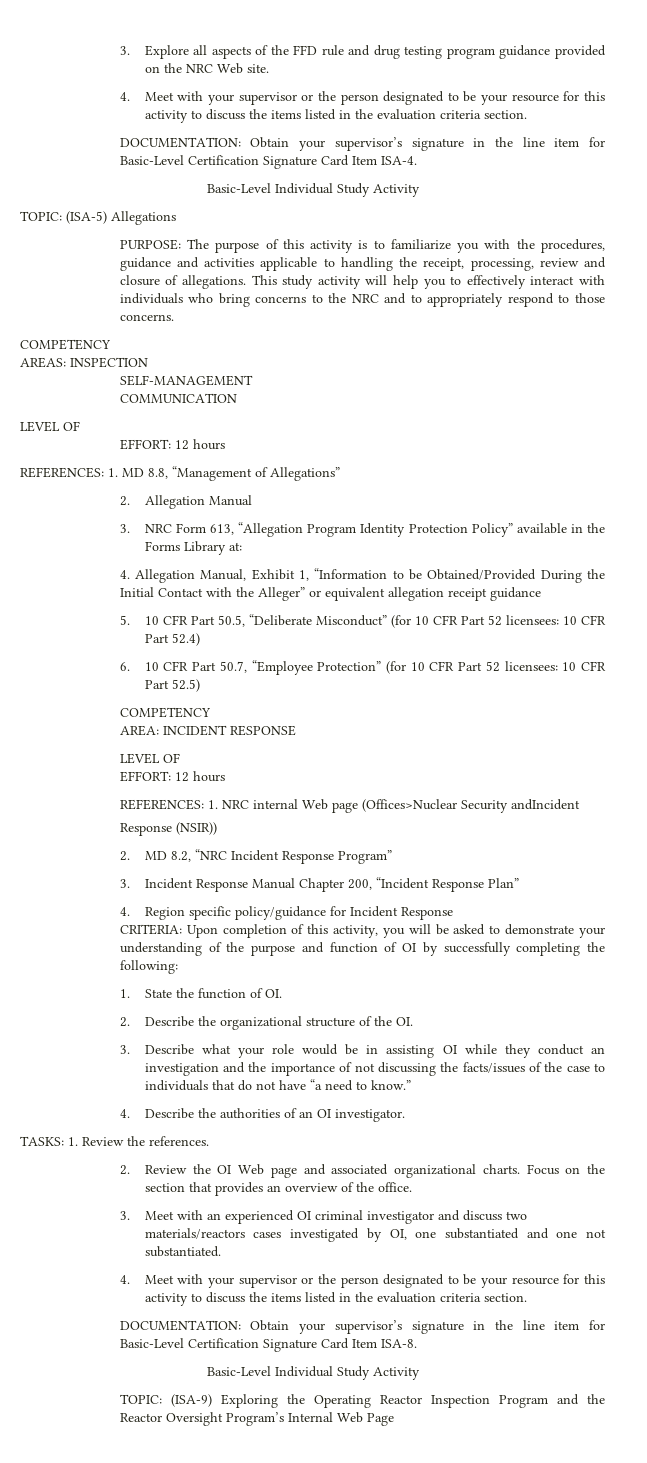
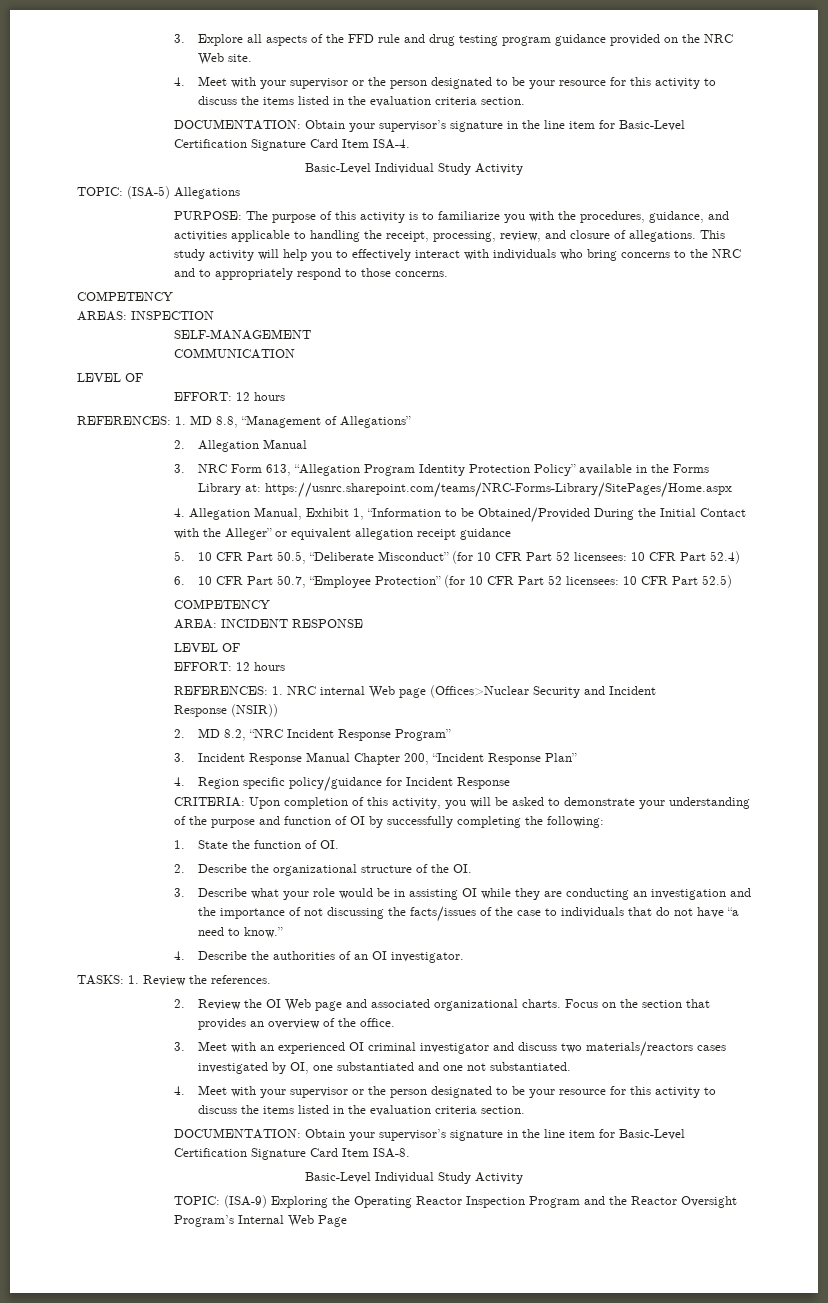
- PURPOSE: The purpose of this activity is to familiarize you with the procedures, guidance and activities applicable to handling the receipt, processing, review and closure of allegations.
+ PURPOSE: The purpose of this activity is to familiarize you with the procedures, guidance, and activities applicable to handling the receipt, processing, review, and closure of allegations.
- 3. NRC Form 613, “Allegation Program Identity Protection Policy” available in the Forms Library at:
+ 3. NRC Form 613, “Allegation Program Identity Protection Policy” available in the Forms Library at: https://usnrc.sharepoint.com/teams/NRC-Forms-Library/SitePages/Home.aspx
- REFERENCES: 1. NRC internal Web page (Offices>Nuclear Security andIncident
+ REFERENCES: 1. NRC internal Web page (Offices>Nuclear Security and Incident
- 3. Describe what your role would be in assisting OI while they conduct an investigation and the importance of not discussing the facts/issues of the case to individuals that do not have “a need to know.”
+ 3. Describe what your role would be in assisting OI while they are conducting an investigation and the importance of not discussing the facts/issues of the case to individuals that do not have “a need to know.”

